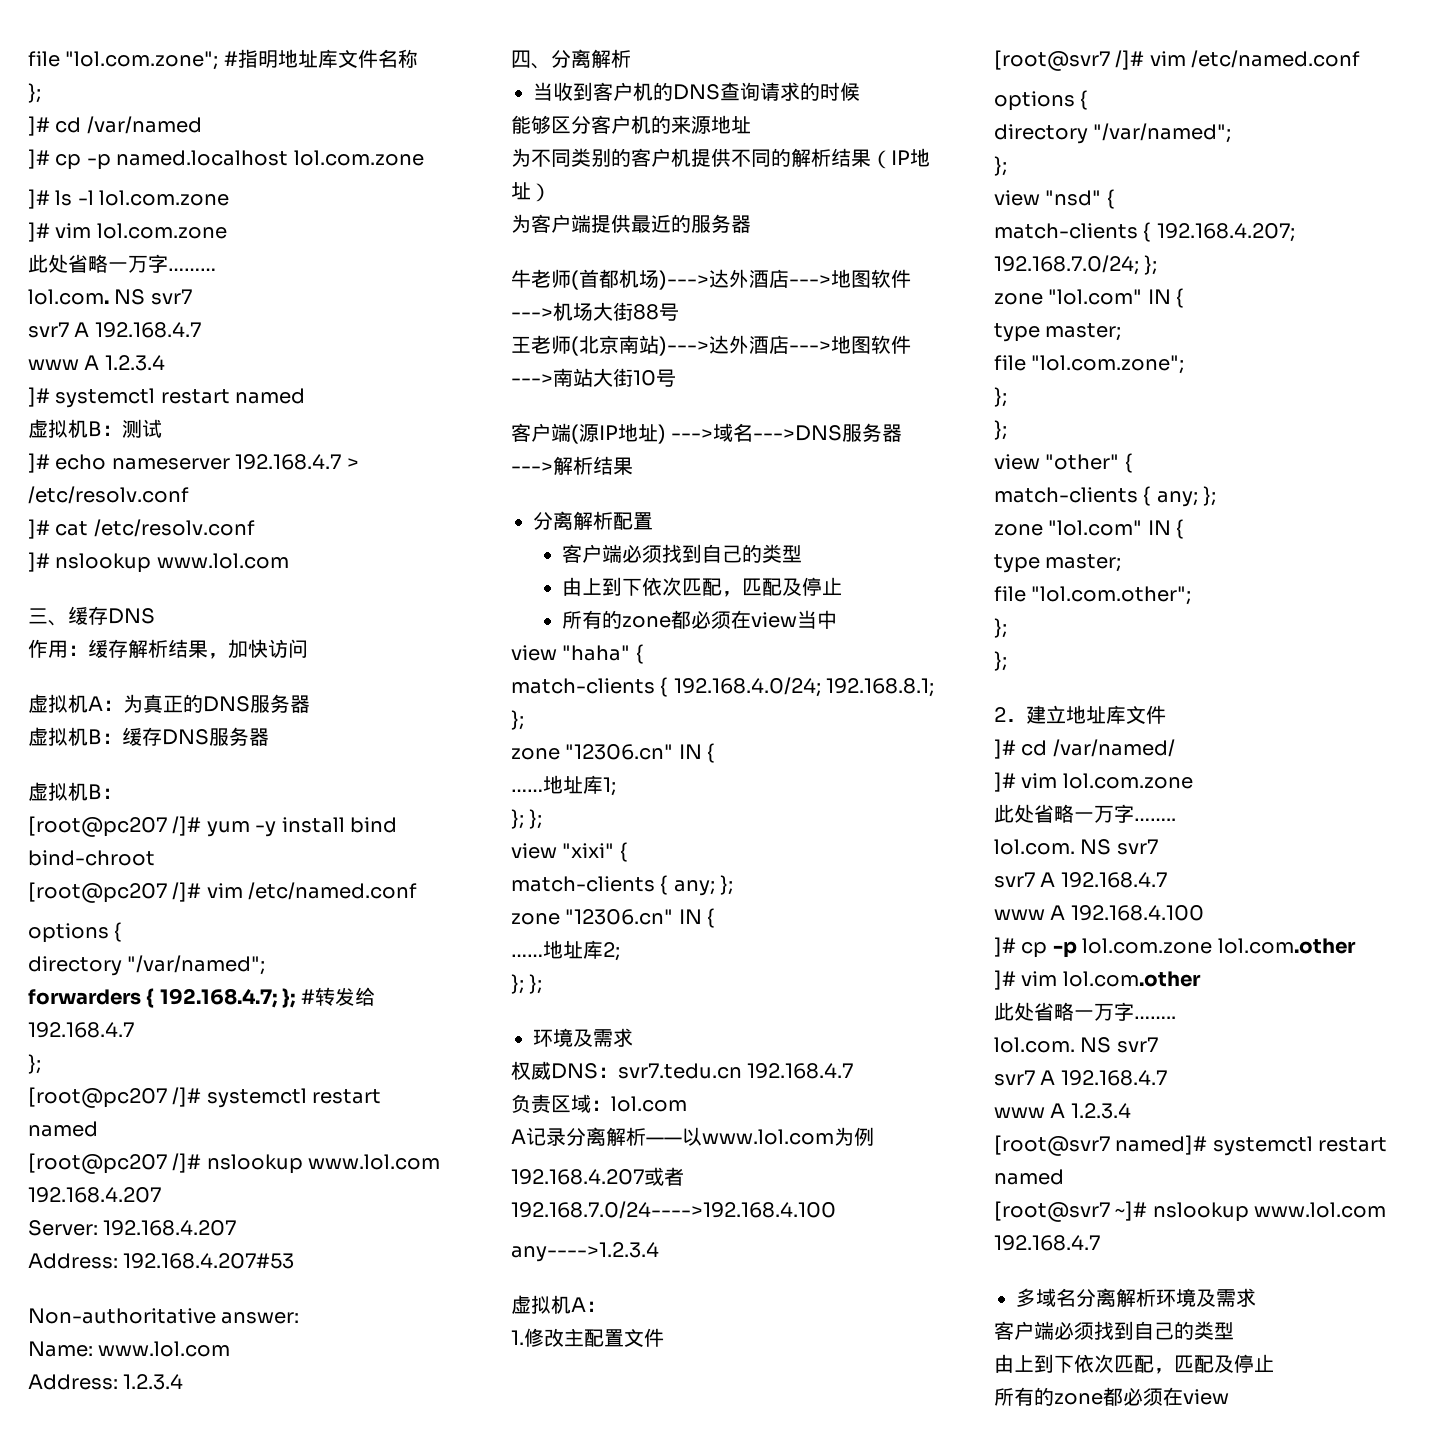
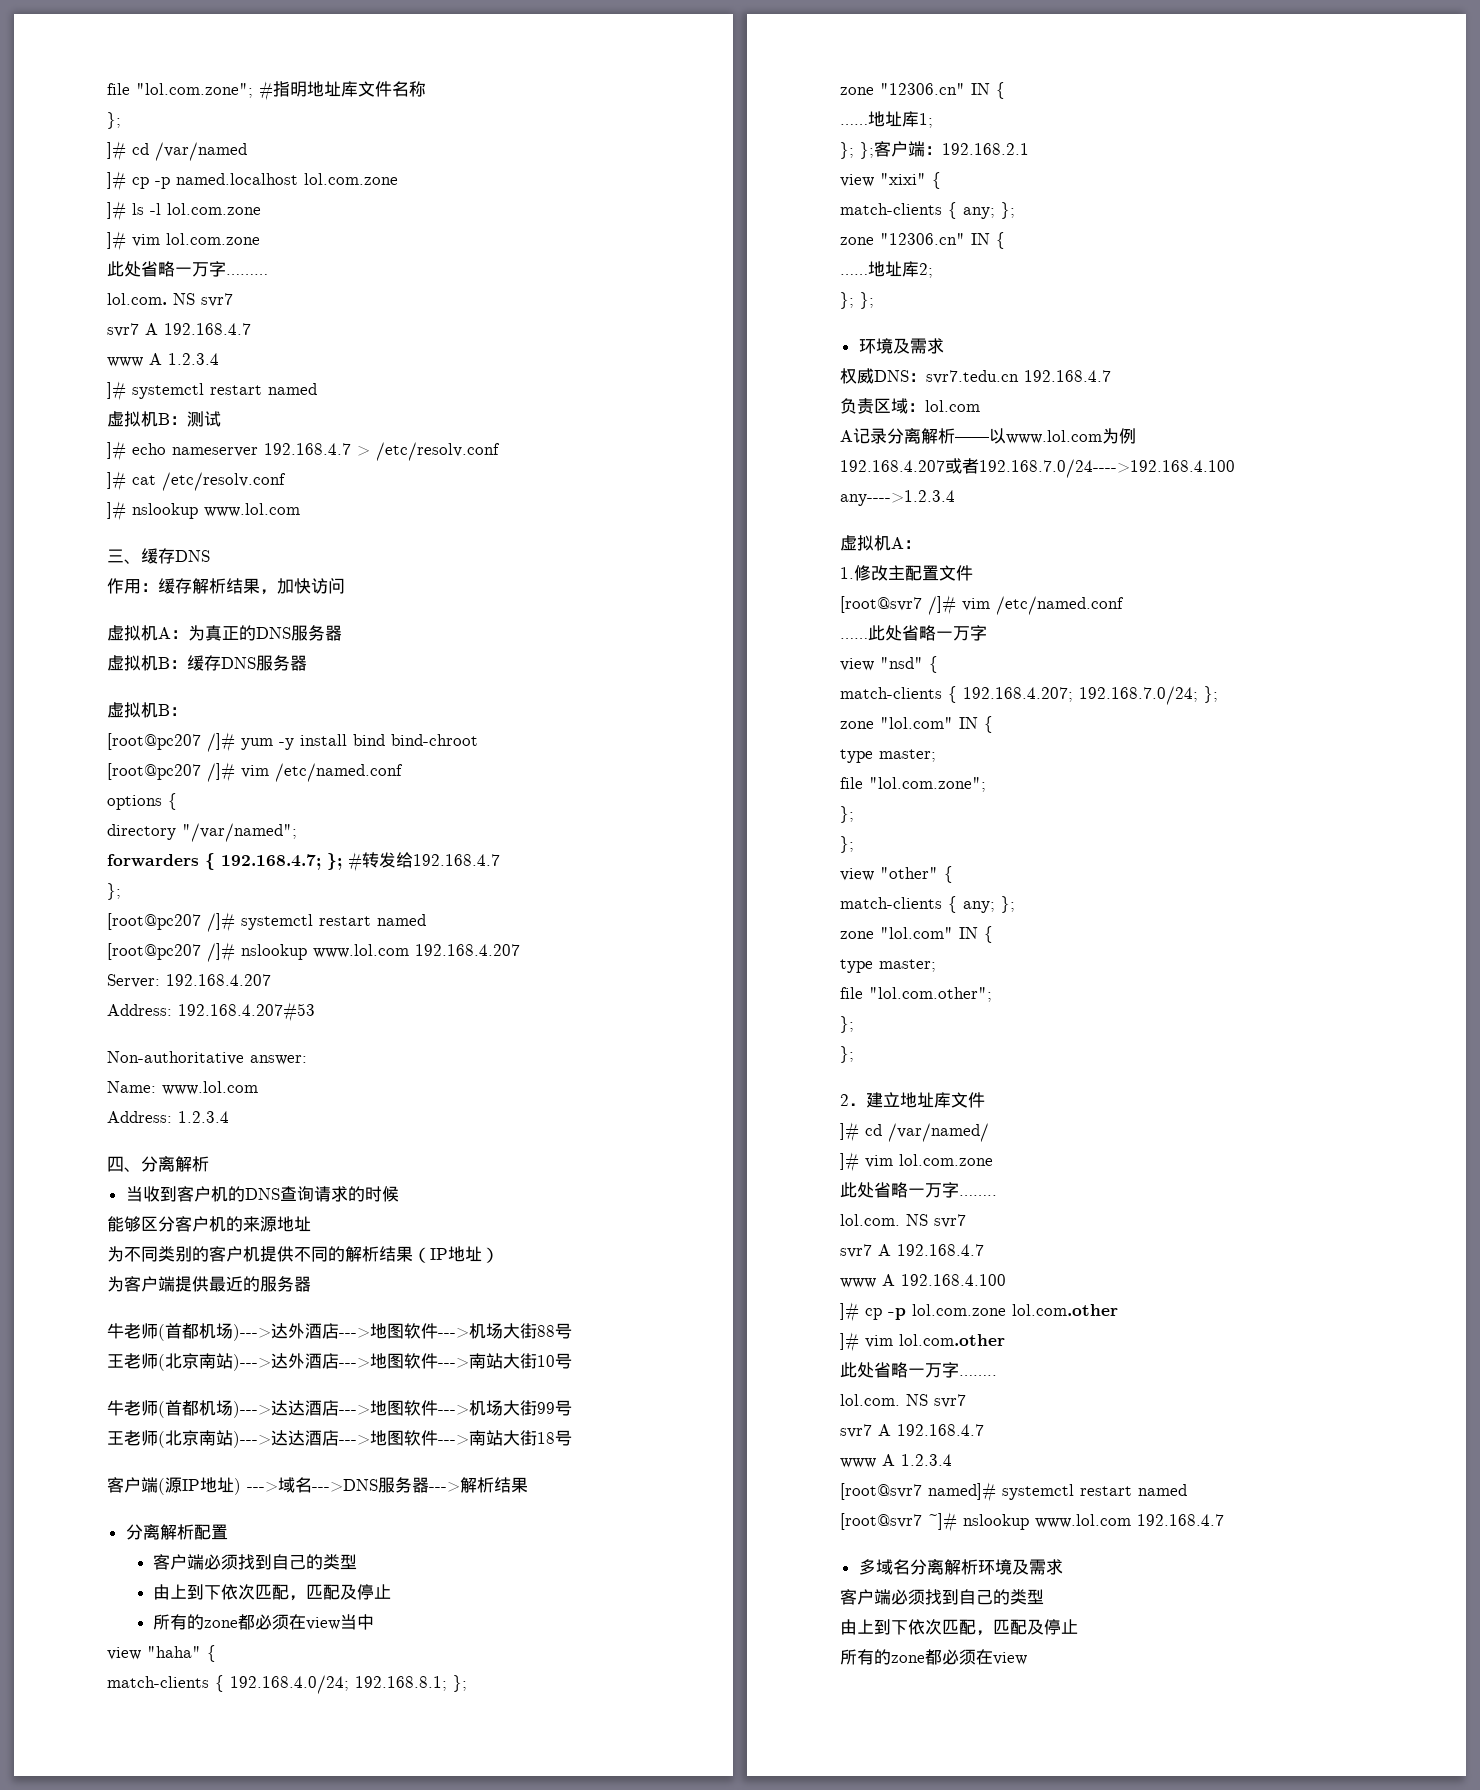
+ 牛老师(首都机场)--->达达酒店--->地图软件--->机场大街99号
+ 王老师(北京南站)--->达达酒店--->地图软件--->南站大街18号
  地址库1;
- }; };
+ }; };客户端：192.168.2.1
  [root@svr7 /]# vim /etc/named.conf
- options {
- directory "/var/named";
- };
+ ……此处省略一万字

